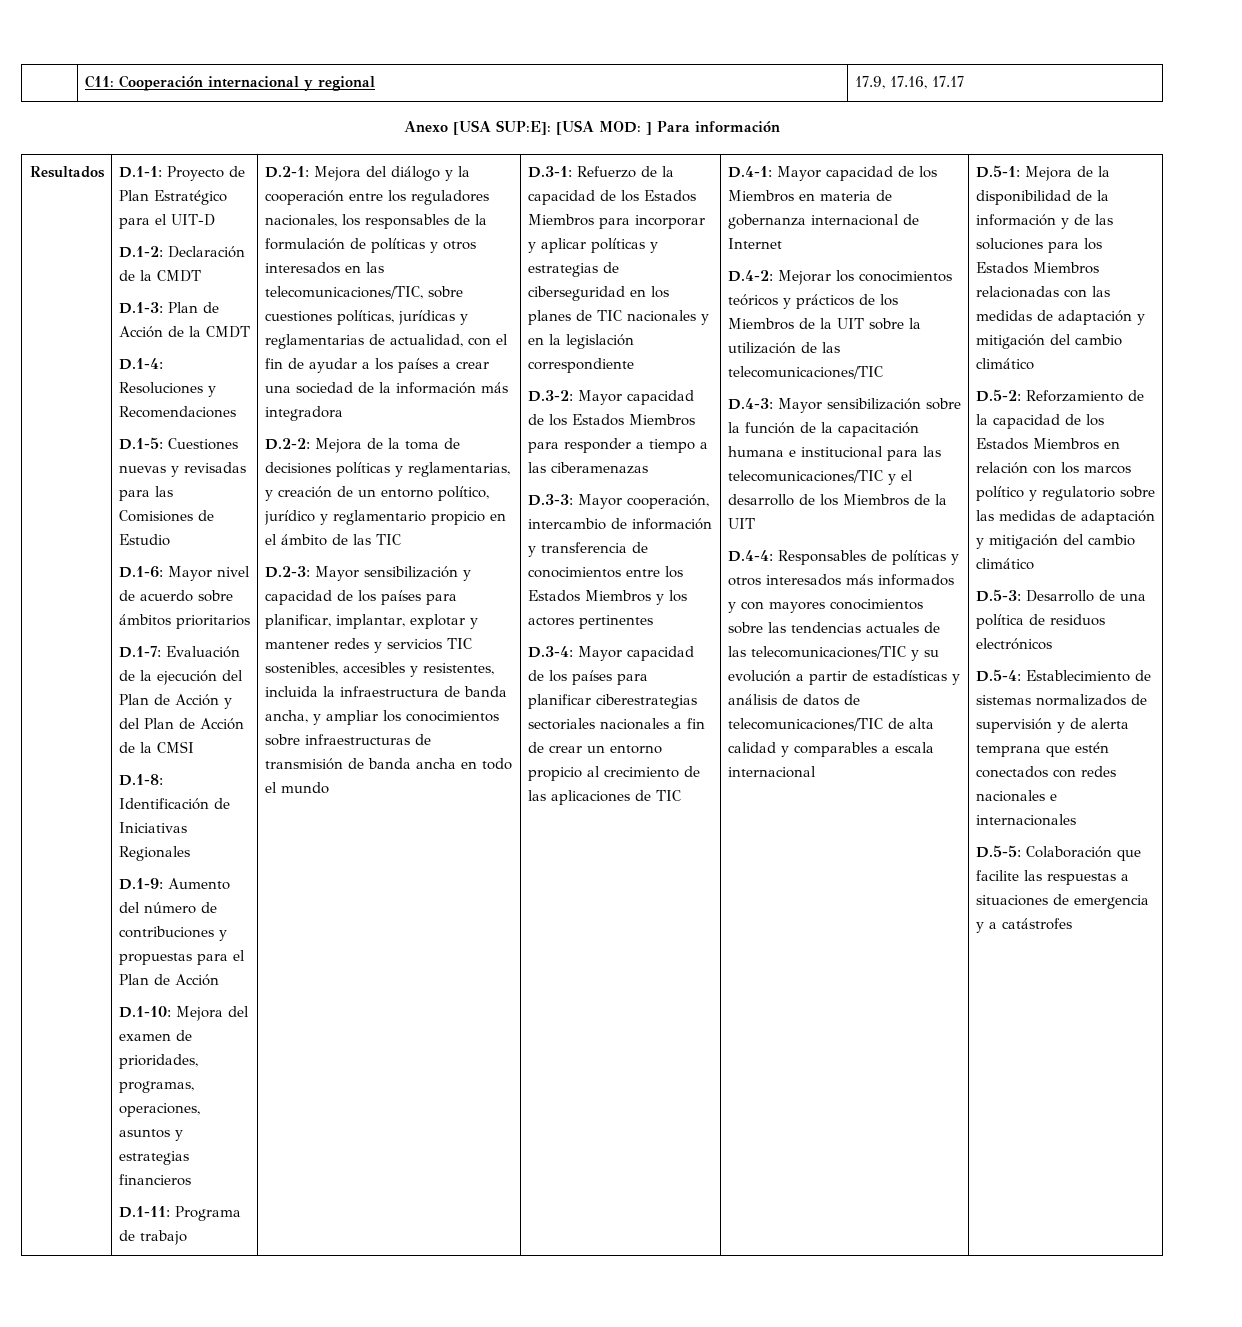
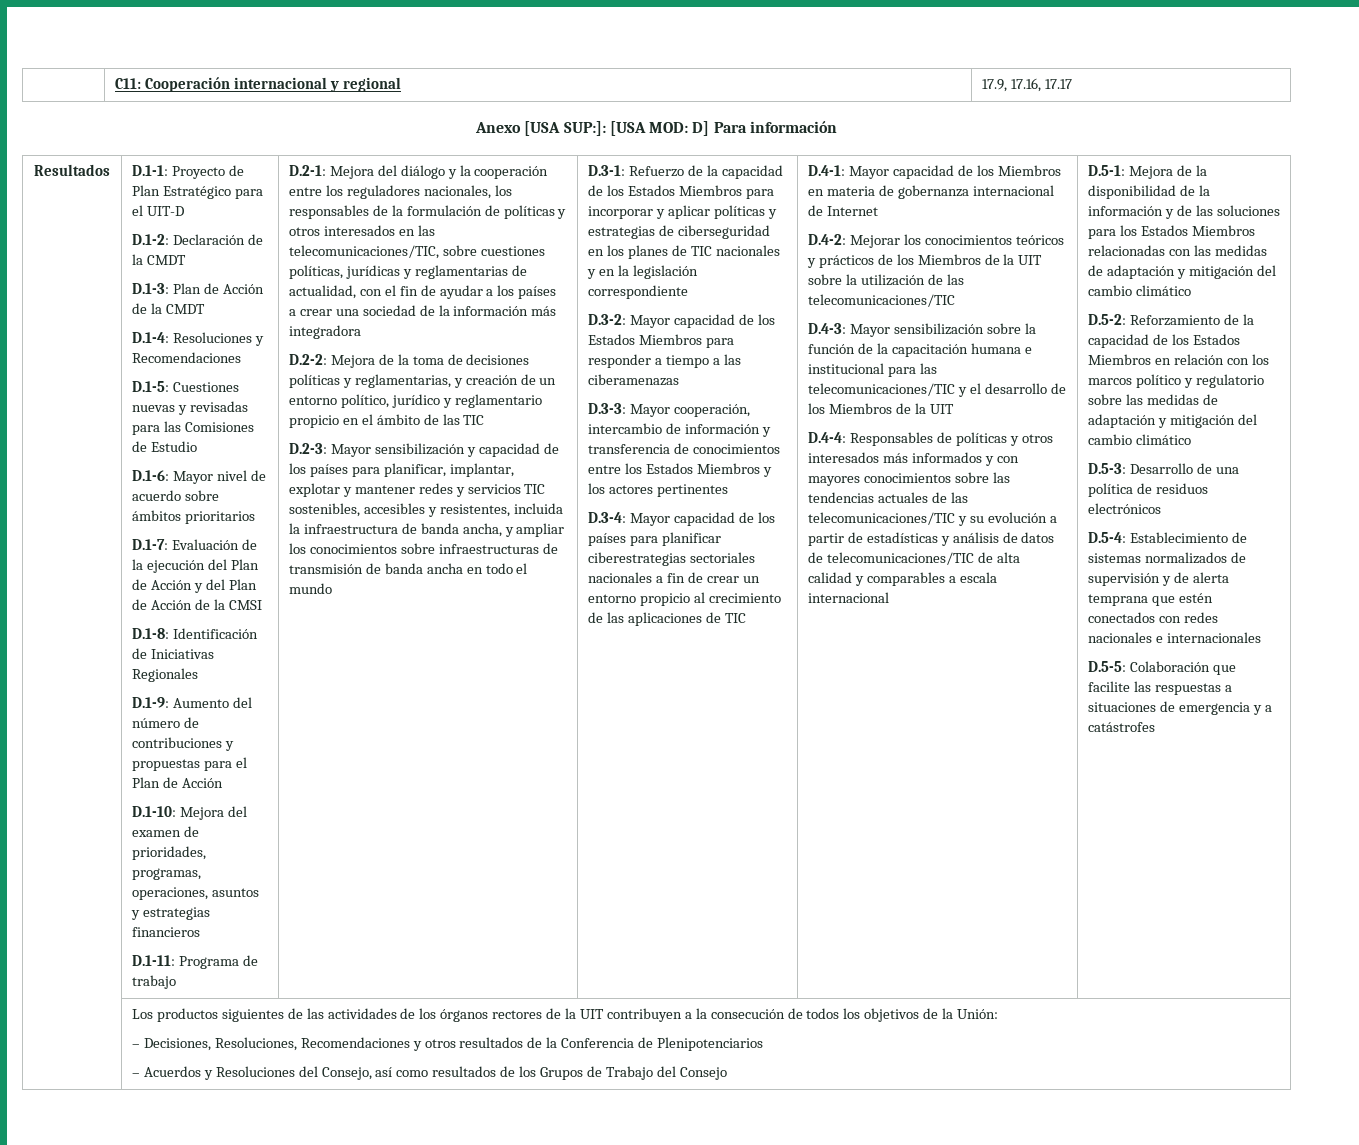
- Anexo [USA SUP:E]: [USA MOD: ] Para información
+ Anexo [USA SUP:]: [USA MOD: D] Para información
+ Los productos siguientes de las actividades de los órganos rectores de la UIT contribuyen a la consecución de todos los objetivos de la Unión:
+ – Decisiones, Resoluciones, Recomendaciones y otros resultados de la Conferencia de Plenipotenciarios
+ – Acuerdos y Resoluciones del Consejo, así como resultados de los Grupos de Trabajo del Consejo

